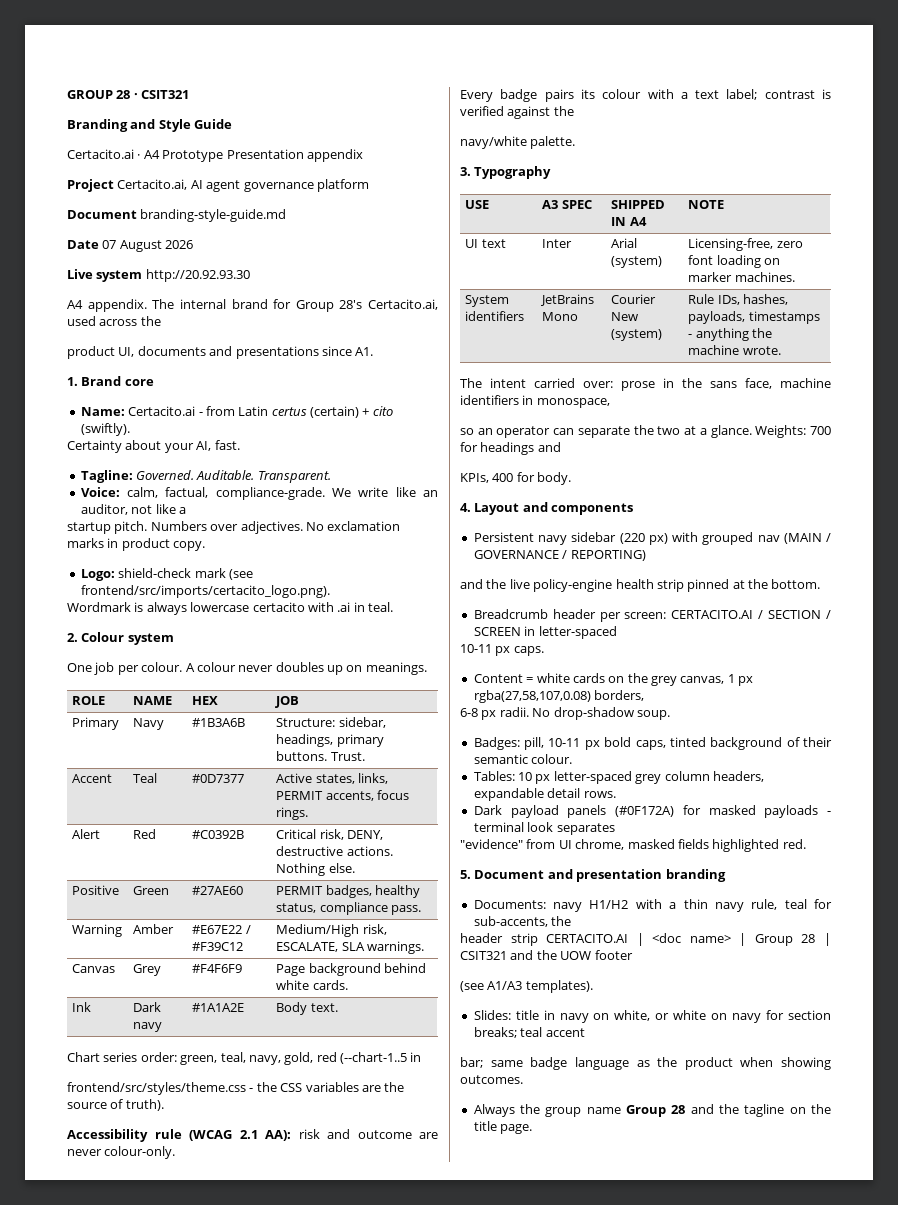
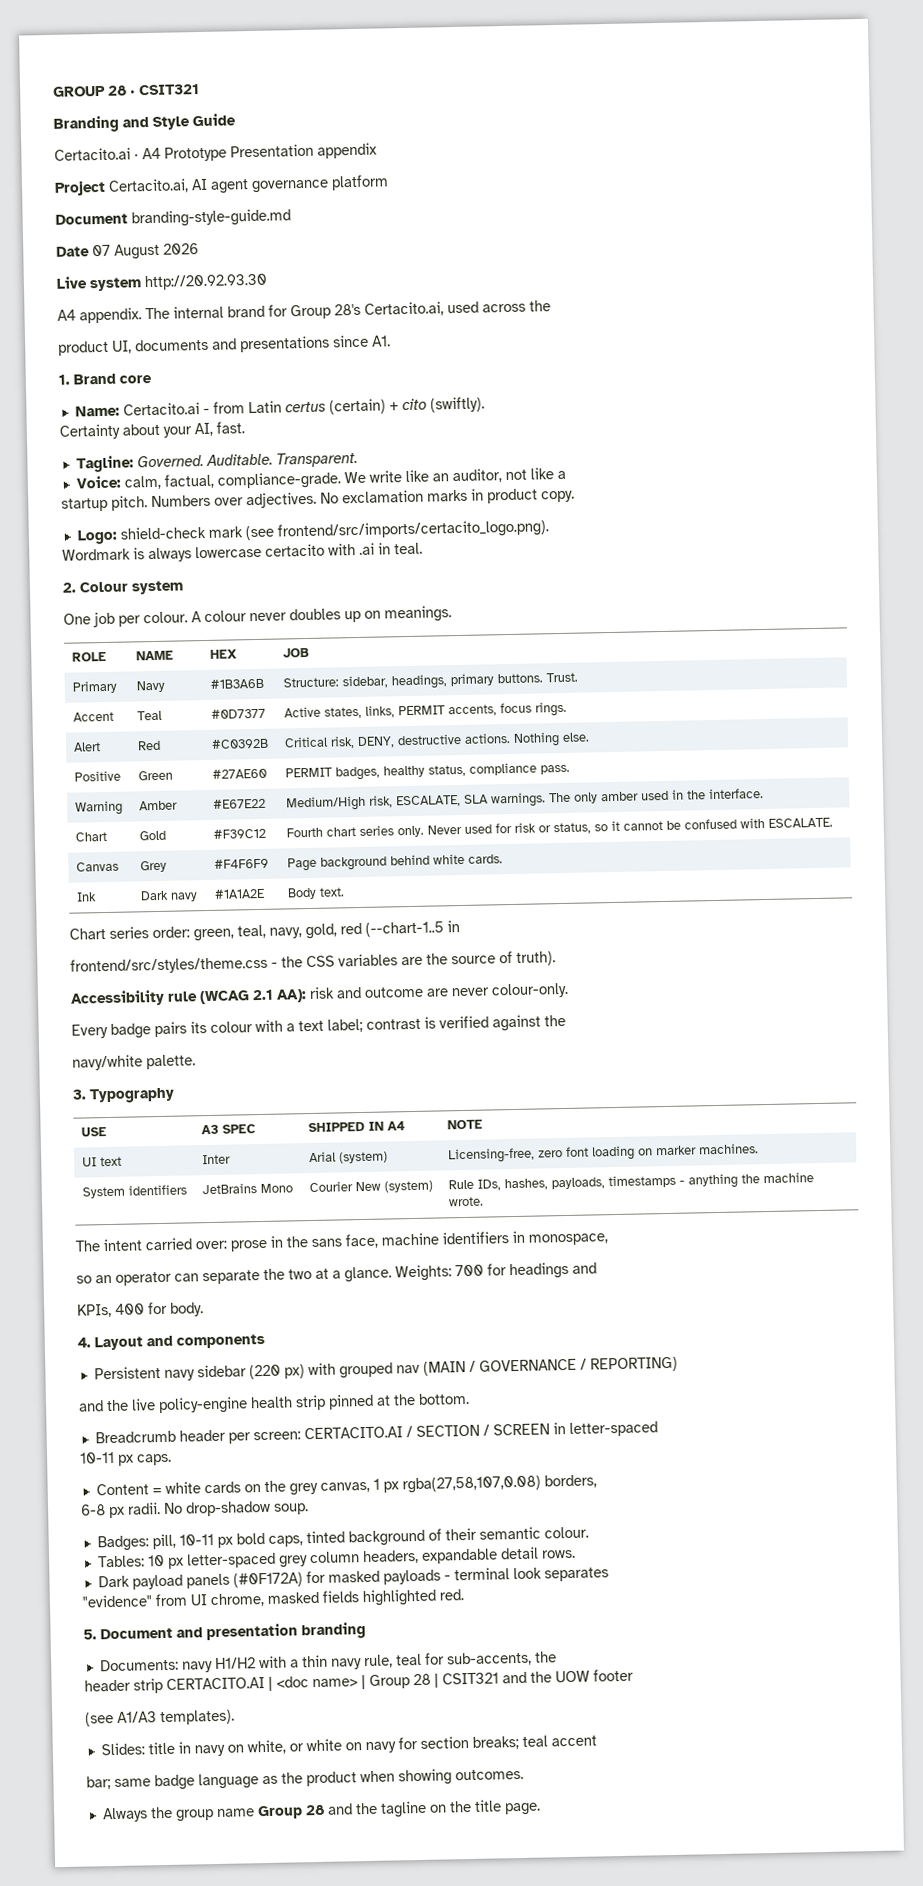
- Warning | Amber | #E67E22 / #F39C12 | Medium/High risk, ESCALATE, SLA warnings.
+ Warning | Amber | #E67E22 | Medium/High risk, ESCALATE, SLA warnings. The only amber used in the interface.
+ Chart | Gold | #F39C12 | Fourth chart series only. Never used for risk or status, so it cannot be confused with ESCALATE.

